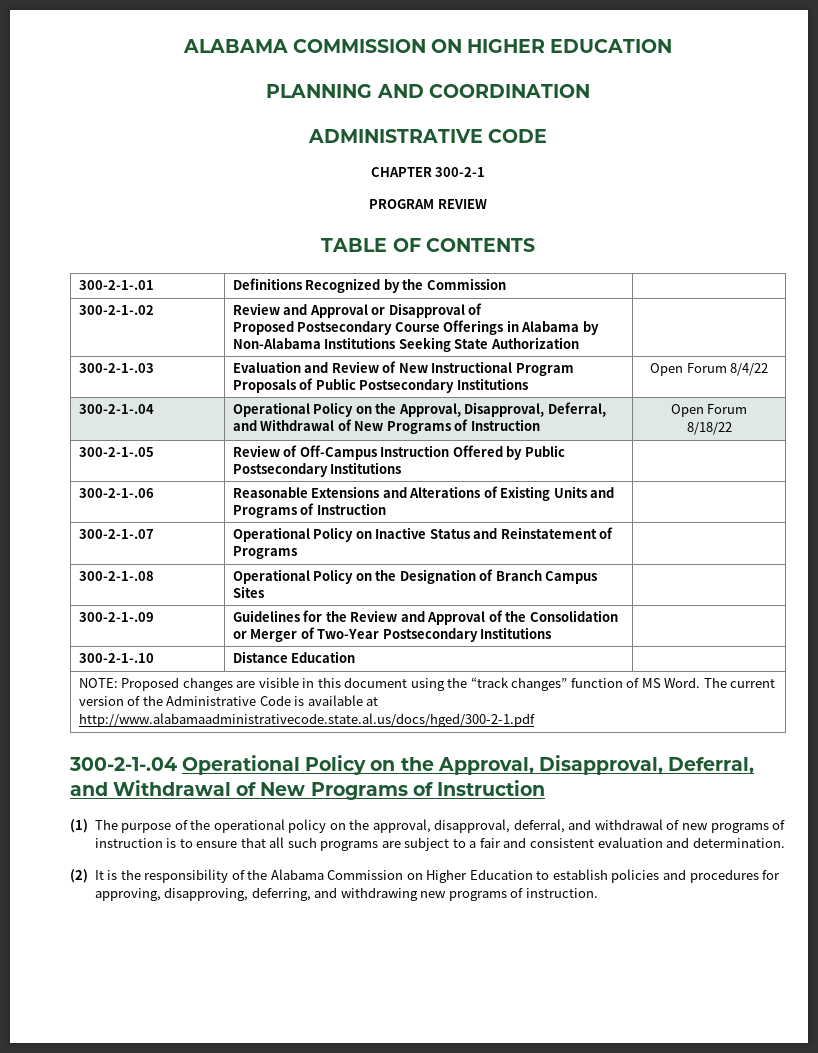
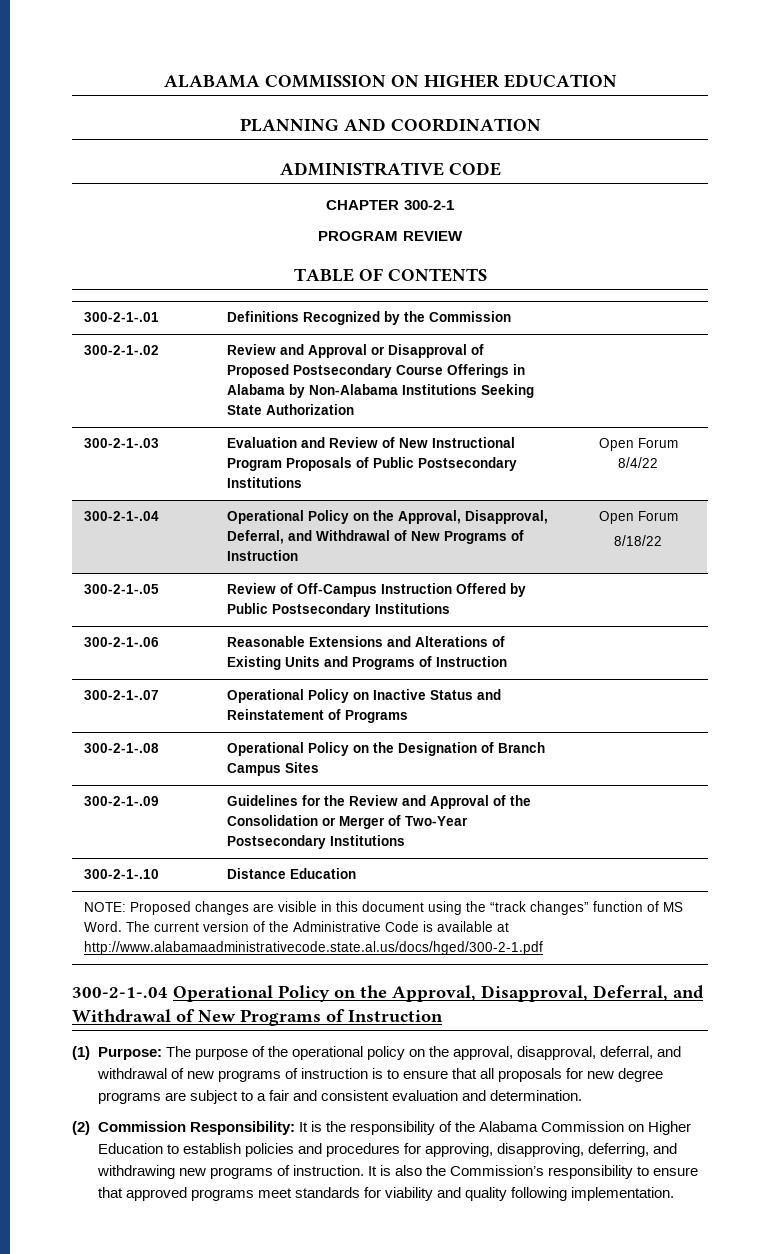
- (1) The purpose of the operational policy on the approval, disapproval, deferral, and withdrawal of new programs of instruction is to ensure that all such programs are subject to a fair and consistent evaluation and determination.
+ (1) Purpose: The purpose of the operational policy on the approval, disapproval, deferral, and withdrawal of new programs of instruction is to ensure that all proposals for new degree programs are subject to a fair and consistent evaluation and determination.
- (2) It is the responsibility of the Alabama Commission on Higher Education to establish policies and procedures for approving, disapproving, deferring, and withdrawing new programs of instruction.
+ (2) Commission Responsibility: It is the responsibility of the Alabama Commission on Higher Education to establish policies and procedures for approving, disapproving, deferring, and withdrawing new programs of instruction.
+ It is also the Commission’s responsibility to ensure that approved programs meet standards for viability and quality following implementation.

